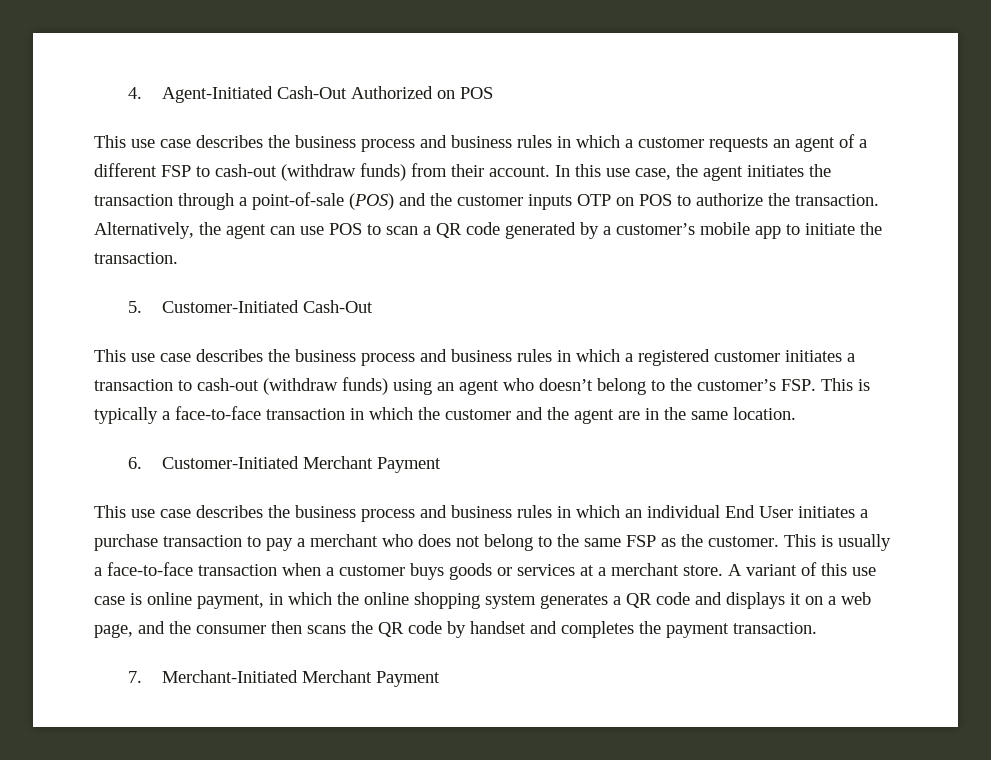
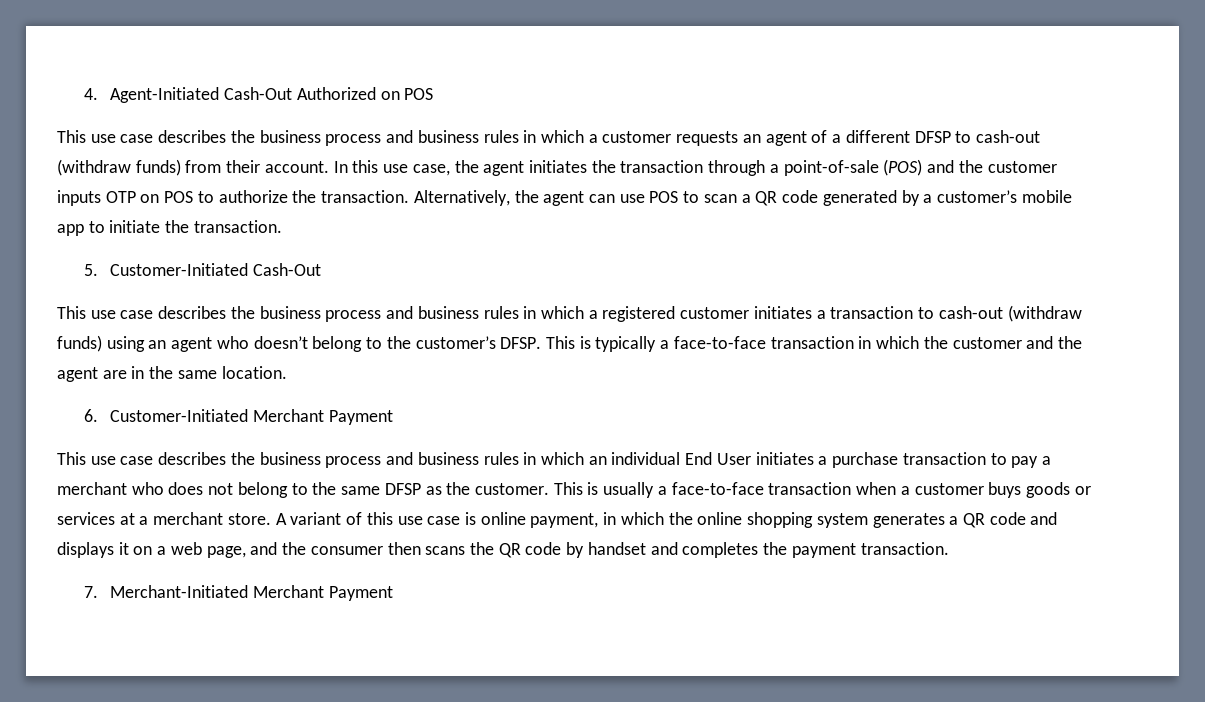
- This use case describes the business process and business rules in which a customer requests an agent of a different FSP to cash-out (withdraw funds) from their account.
+ This use case describes the business process and business rules in which a customer requests an agent of a different DFSP to cash-out (withdraw funds) from their account.
- This use case describes the business process and business rules in which a registered customer initiates a transaction to cash-out (withdraw funds) using an agent who doesn’t belong to the customer’s FSP. This is typically a face-to-face transaction in which the customer and the agent are in the same location.
+ This use case describes the business process and business rules in which a registered customer initiates a transaction to cash-out (withdraw funds) using an agent who doesn’t belong to the customer’s DFSP. This is typically a face-to-face transaction in which the customer and the agent are in the same location.
- This use case describes the business process and business rules in which an individual End User initiates a purchase transaction to pay a merchant who does not belong to the same FSP as the customer.
+ This use case describes the business process and business rules in which an individual End User initiates a purchase transaction to pay a merchant who does not belong to the same DFSP as the customer.

